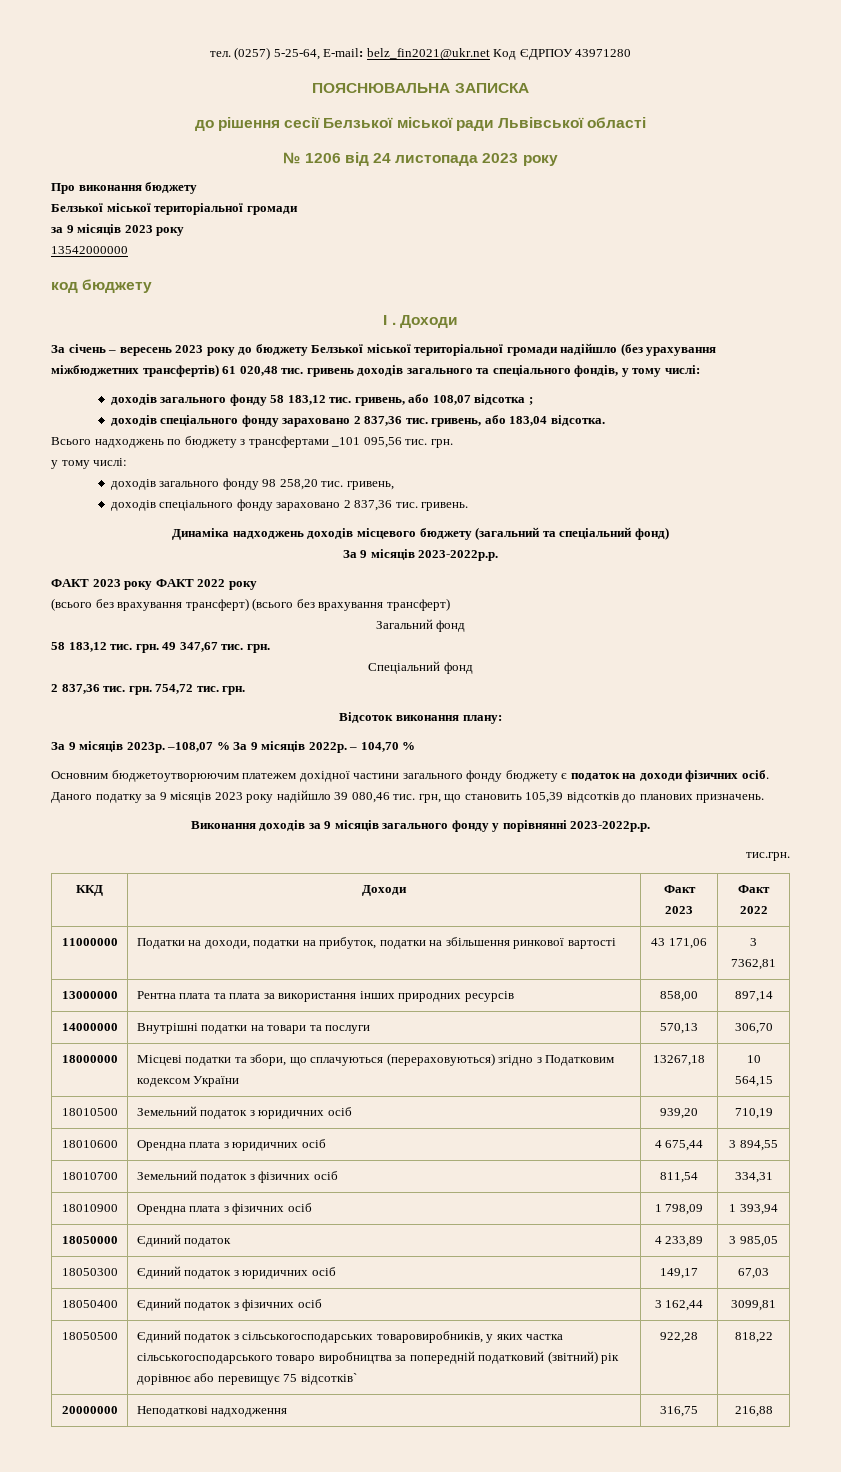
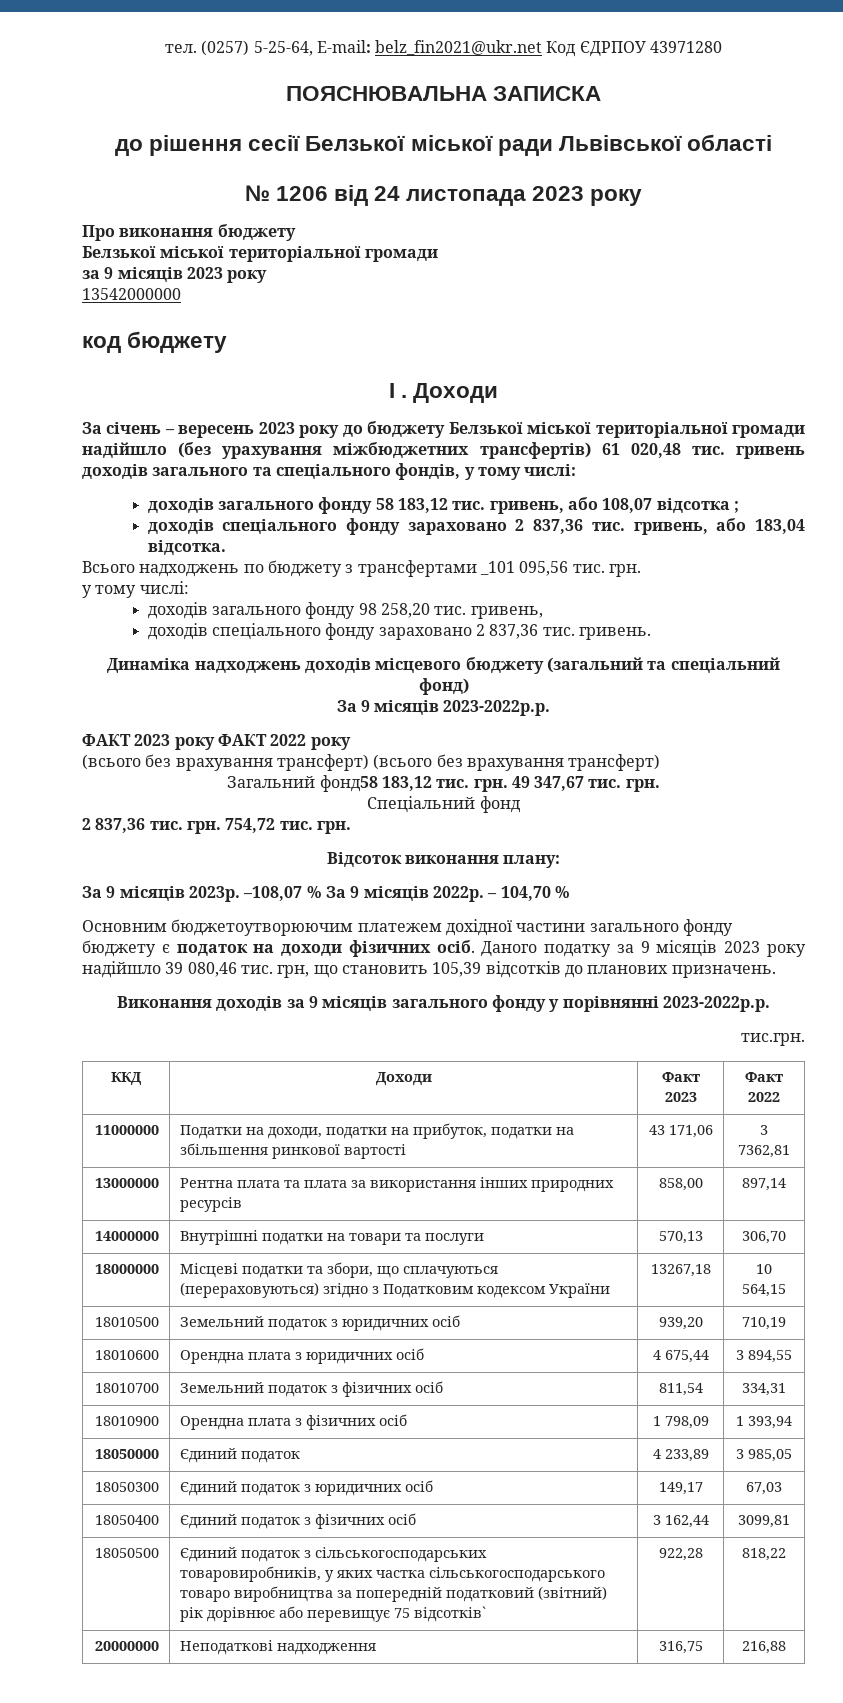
- Загальний фонд
- 58 183,12 тис. грн.
+ Загальний фонд58 183,12 тис. грн.

